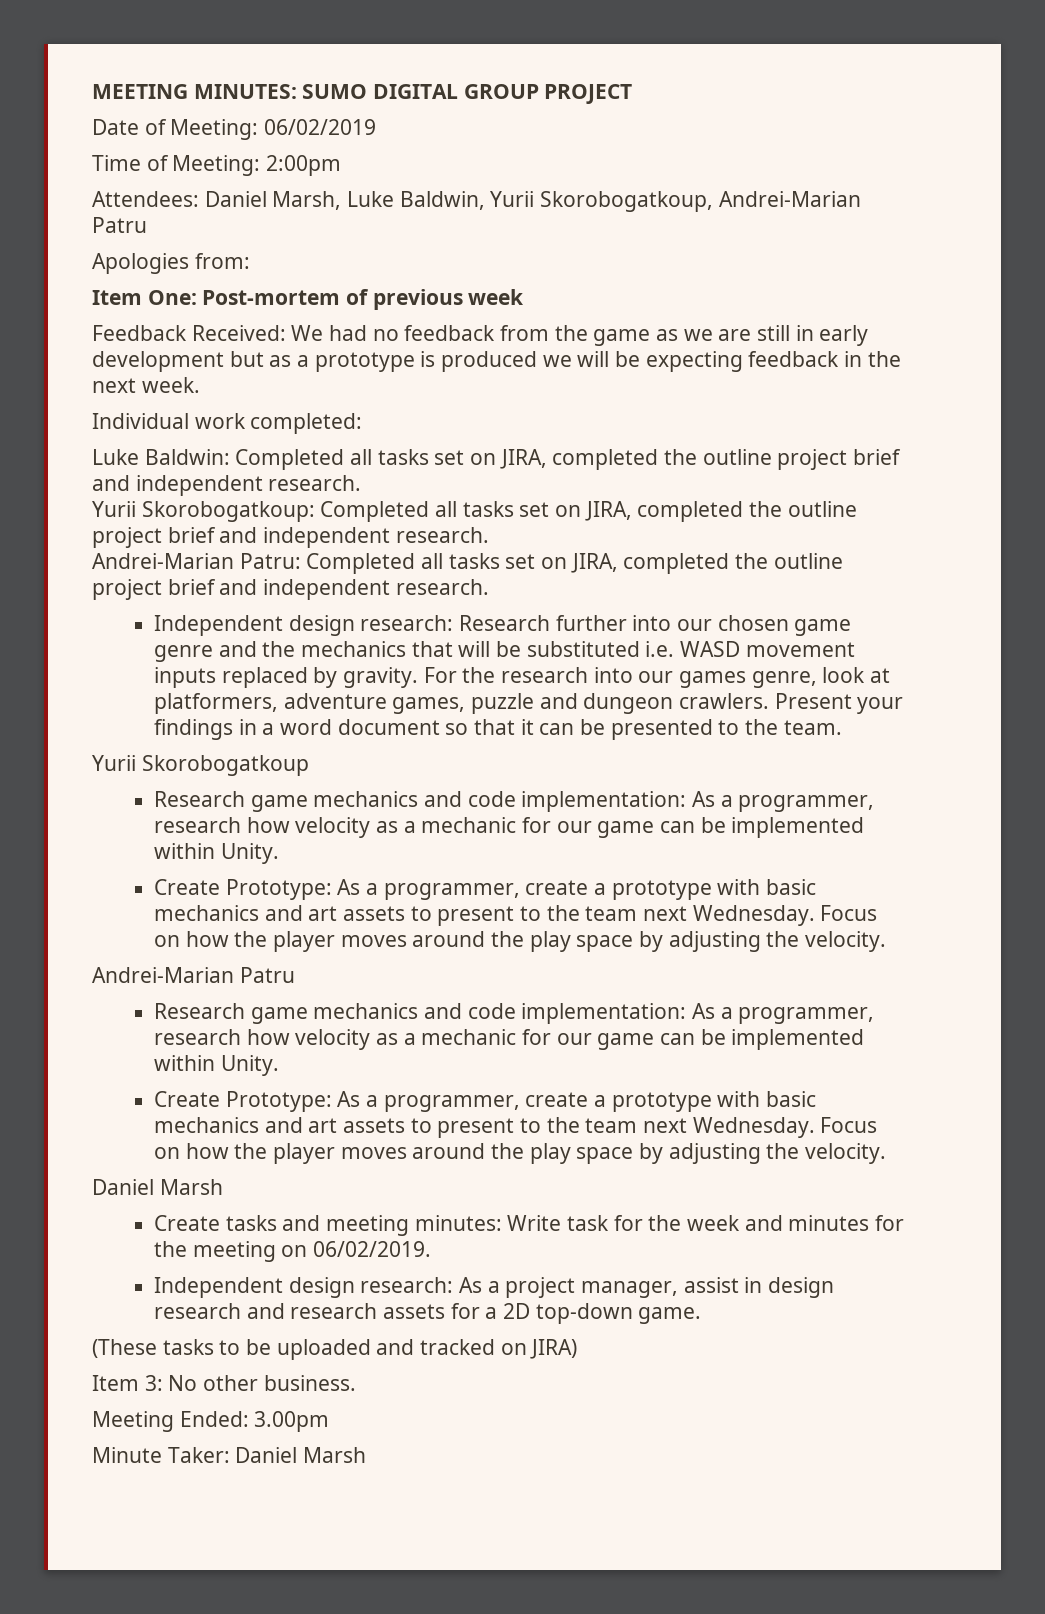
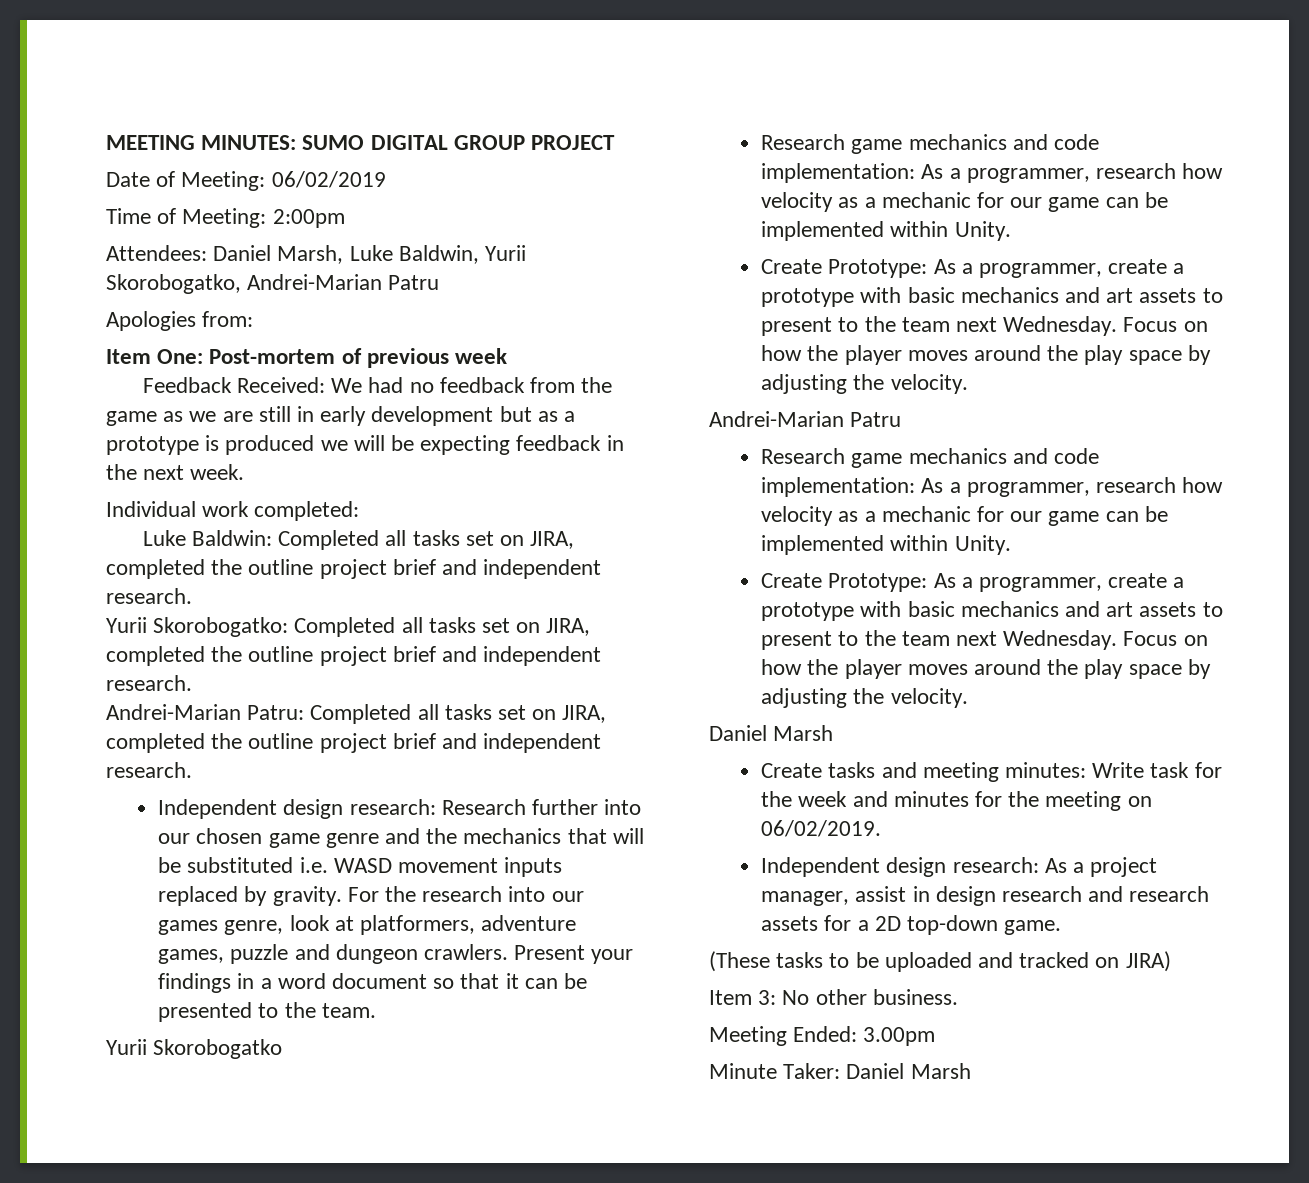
- Attendees: Daniel Marsh, Luke Baldwin, Yurii Skorobogatkoup, Andrei-Marian Patru
+ Attendees: Daniel Marsh, Luke Baldwin, Yurii Skorobogatko, Andrei-Marian Patru
- Yurii Skorobogatkoup: Completed all tasks set on JIRA, completed the outline project brief and independent research.
+ Yurii Skorobogatko: Completed all tasks set on JIRA, completed the outline project brief and independent research.
- Yurii Skorobogatkoup
+ Yurii Skorobogatko

